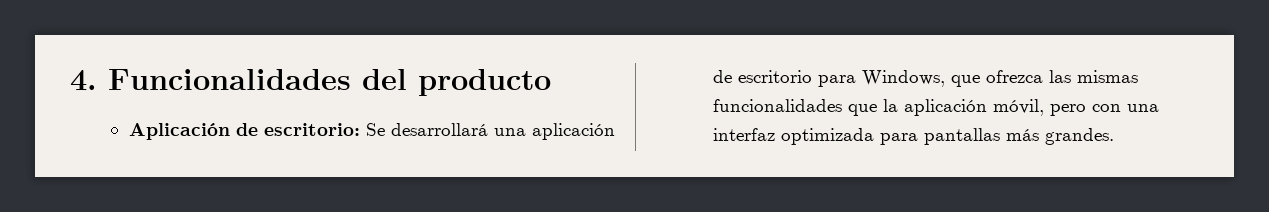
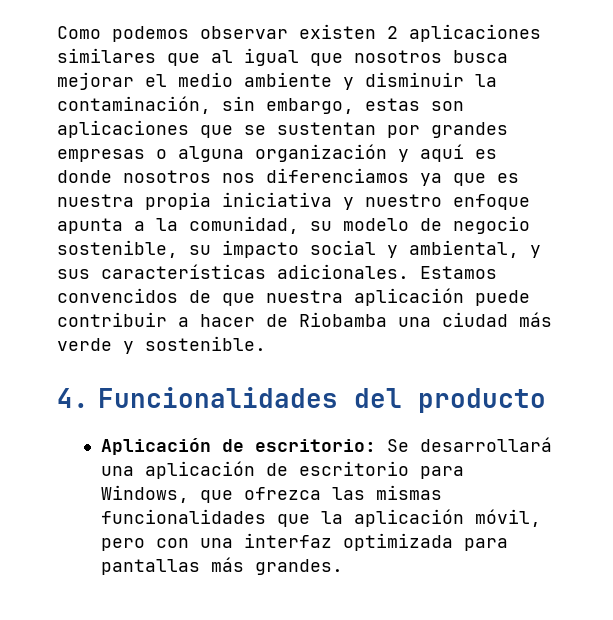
+ Como podemos observar existen 2 aplicaciones similares que al igual que nosotros busca mejorar el medio ambiente y disminuir la contaminación, sin embargo, estas son aplicaciones que se sustentan por grandes empresas o alguna organización y aquí es donde nosotros nos diferenciamos ya que es nuestra propia iniciativa y nuestro enfoque apunta a la comunidad, su modelo de negocio sostenible, su impacto social y ambiental, y sus características adicionales. Estamos convencidos de que nuestra aplicación puede contribuir a hacer de Riobamba una ciudad más verde y sostenible.

